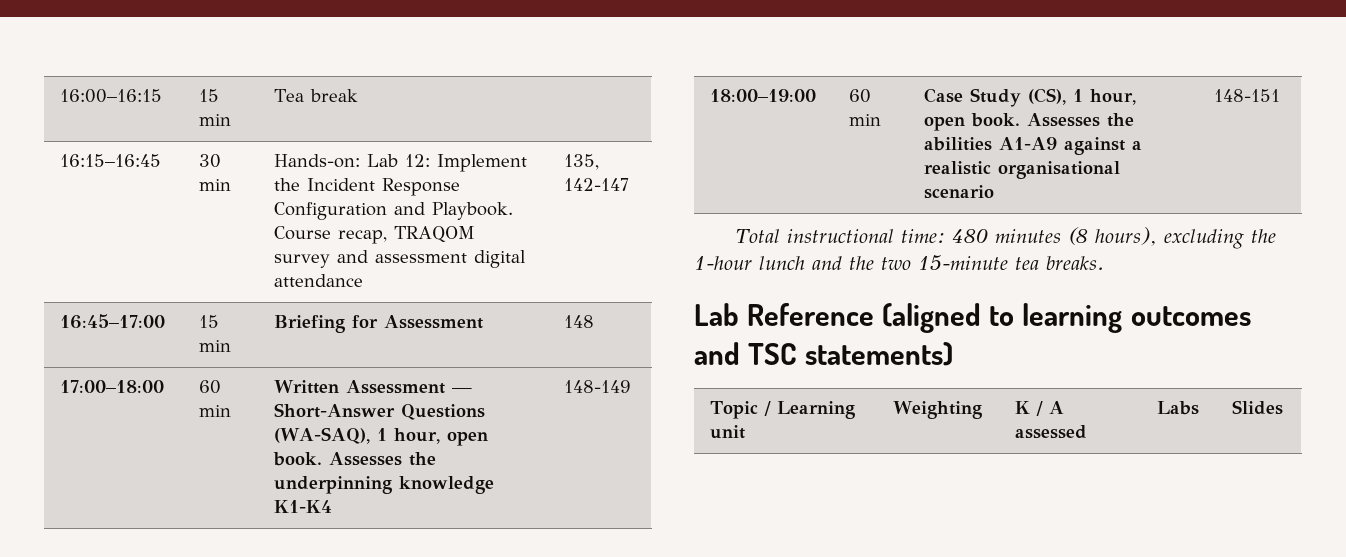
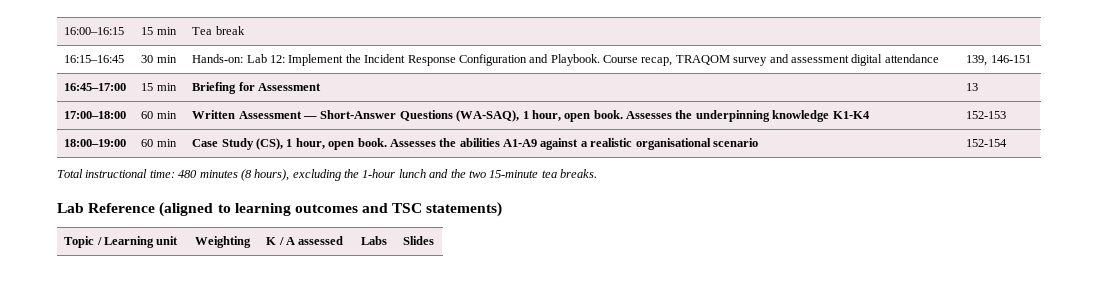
- 16:15–16:45 | 30 min | Hands-on: Lab 12: Implement the Incident Response Configuration and Playbook. Course recap, TRAQOM survey and assessment digital attendance | 135, 142-147
+ 16:15–16:45 | 30 min | Hands-on: Lab 12: Implement the Incident Response Configuration and Playbook. Course recap, TRAQOM survey and assessment digital attendance | 139, 146-151
- 16:45–17:00 | 15 min | Briefing for Assessment | 148
+ 16:45–17:00 | 15 min | Briefing for Assessment | 13
- 17:00–18:00 | 60 min | Written Assessment — Short-Answer Questions (WA-SAQ), 1 hour, open book. Assesses the underpinning knowledge K1-K4 | 148-149
+ 17:00–18:00 | 60 min | Written Assessment — Short-Answer Questions (WA-SAQ), 1 hour, open book. Assesses the underpinning knowledge K1-K4 | 152-153
- 18:00–19:00 | 60 min | Case Study (CS), 1 hour, open book. Assesses the abilities A1-A9 against a realistic organisational scenario | 148-151
+ 18:00–19:00 | 60 min | Case Study (CS), 1 hour, open book. Assesses the abilities A1-A9 against a realistic organisational scenario | 152-154

